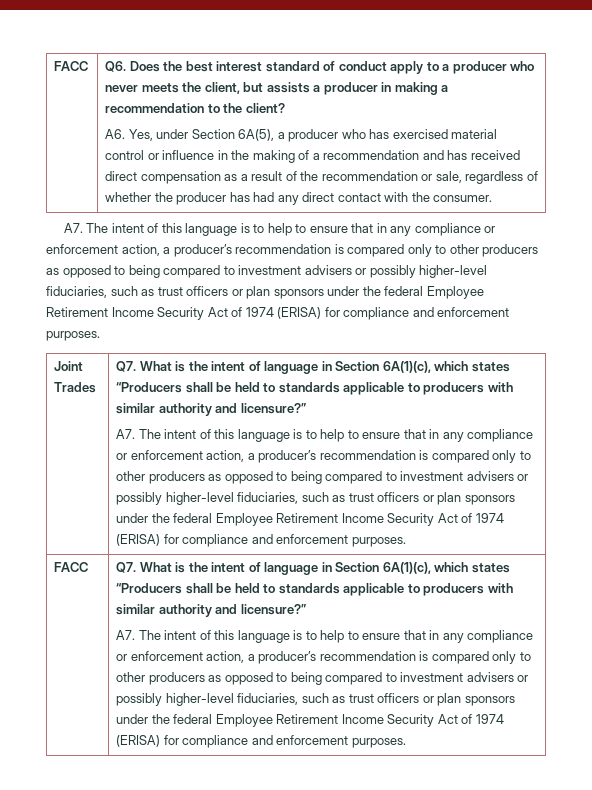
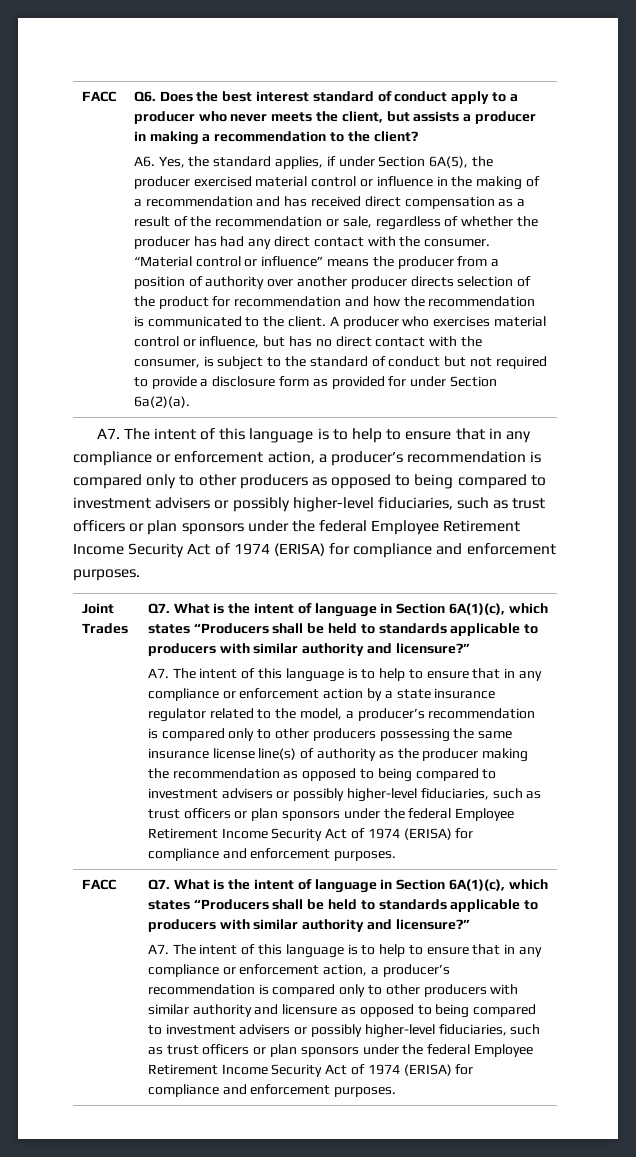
- A6. Yes, under Section 6A(5), a producer who has exercised material control or influence in the making of a recommendation and has received direct compensation as a result of the recommendation or sale, regardless of whether the producer has had any direct contact with the consumer.
+ A6. Yes, the standard applies, if under Section 6A(5), the producer exercised material control or influence in the making of a recommendation and has received direct compensation as a result of the recommendation or sale, regardless of whether the producer has had any direct contact with the consumer. “Material control or influence” means the producer from a position of authority over another producer directs selection of the product for recommendation and how the recommendation is communicated to the client. A producer who exercises material control or influence, but has no direct contact with the consumer, is subject to the standard of conduct but not required to provide a disclosure form as provided for under Section 6a(2)(a).
  Joint Trades | Q7. What is the intent of language in Section 6A(1)(c), which states “Producers shall be held to standards applicable to producers with similar authority and licensure?”
- A7. The intent of this language is to help to ensure that in any compliance or enforcement action, a producer’s recommendation is compared only to other producers as opposed to being compared to investment advisers or possibly higher-level fiduciaries, such as trust officers or plan sponsors under the federal Employee Retirement Income Security Act of 1974 (ERISA) for compliance and enforcement purposes.
+ A7. The intent of this language is to help to ensure that in any compliance or enforcement action by a state insurance regulator related to the model, a producer’s recommendation is compared only to other producers possessing the same insurance license line(s) of authority as the producer making the recommendation as opposed to being compared to investment advisers or possibly higher-level fiduciaries, such as trust officers or plan sponsors under the federal Employee Retirement Income Security Act of 1974 (ERISA) for compliance and enforcement purposes.
  FACC | Q7. What is the intent of language in Section 6A(1)(c), which states “Producers shall be held to standards applicable to producers with similar authority and licensure?”
- A7. The intent of this language is to help to ensure that in any compliance or enforcement action, a producer’s recommendation is compared only to other producers as opposed to being compared to investment advisers or possibly higher-level fiduciaries, such as trust officers or plan sponsors under the federal Employee Retirement Income Security Act of 1974 (ERISA) for compliance and enforcement purposes.
+ A7. The intent of this language is to help to ensure that in any compliance or enforcement action, a producer’s recommendation is compared only to other producers with similar authority and licensure as opposed to being compared to investment advisers or possibly higher-level fiduciaries, such as trust officers or plan sponsors under the federal Employee Retirement Income Security Act of 1974 (ERISA) for compliance and enforcement purposes.

